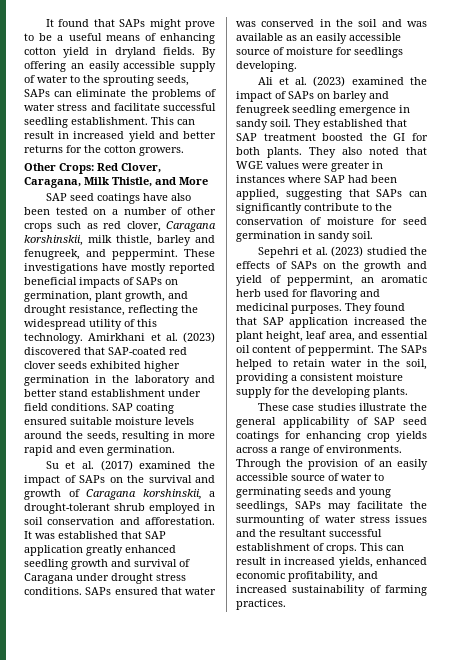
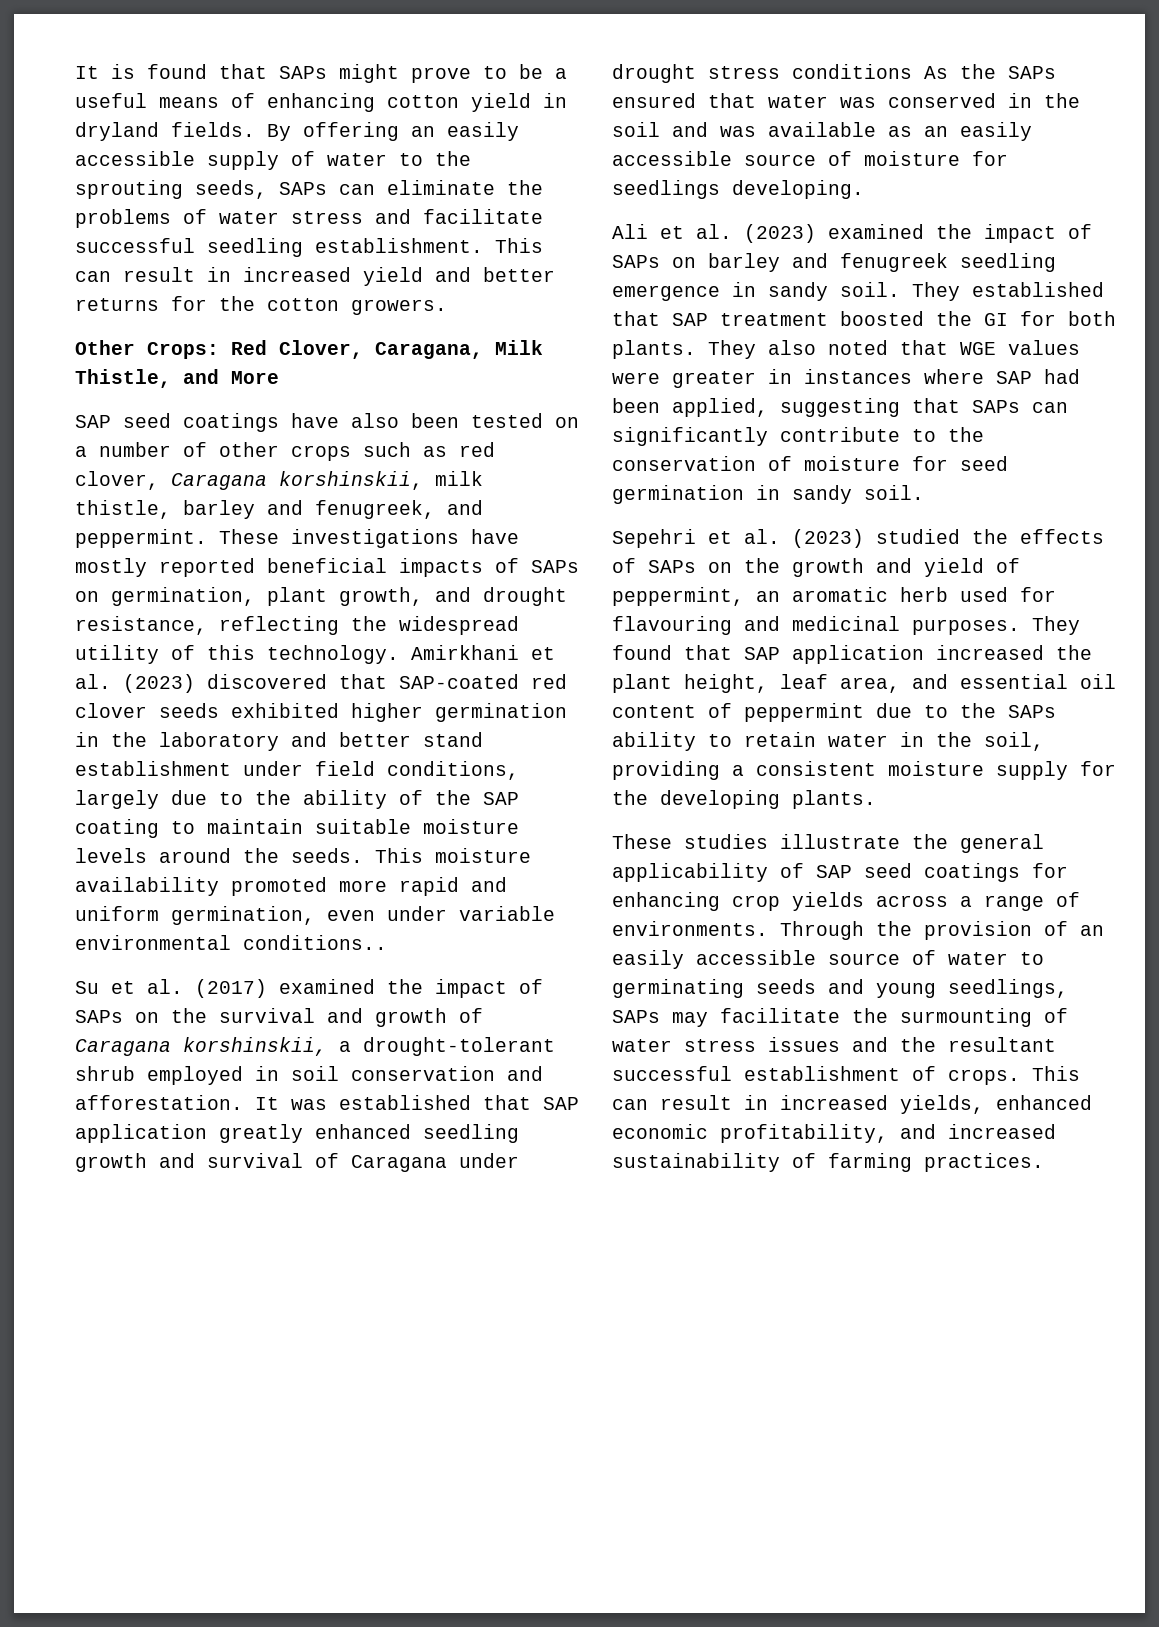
- It found that SAPs might prove to be a useful means of enhancing cotton yield in dryland fields.
+ It is found that SAPs might prove to be a useful means of enhancing cotton yield in dryland fields.
- Amirkhani et al. (2023) discovered that SAP-coated red clover seeds exhibited higher germination in the laboratory and better stand establishment under field conditions. SAP coating ensured suitable moisture levels around the seeds, resulting in more rapid and even germination.
+ Amirkhani et al. (2023) discovered that SAP-coated red clover seeds exhibited higher germination in the laboratory and better stand establishment under field conditions, largely due to the ability of the SAP coating to maintain suitable moisture levels around the seeds. This moisture availability promoted more rapid and uniform germination, even under variable environmental conditions..
- It was established that SAP application greatly enhanced seedling growth and survival of Caragana under drought stress conditions. SAPs ensured that water was conserved in the soil and was available as an easily accessible source of moisture for seedlings developing.
+ It was established that SAP application greatly enhanced seedling growth and survival of Caragana under drought stress conditions As the SAPs ensured that water was conserved in the soil and was available as an easily accessible source of moisture for seedlings developing.
- Sepehri et al. (2023) studied the effects of SAPs on the growth and yield of peppermint, an aromatic herb used for flavoring and medicinal purposes.
+ Sepehri et al. (2023) studied the effects of SAPs on the growth and yield of peppermint, an aromatic herb used for flavouring and medicinal purposes.
- They found that SAP application increased the plant height, leaf area, and essential oil content of peppermint. The SAPs helped to retain water in the soil, providing a consistent moisture supply for the developing plants.
+ They found that SAP application increased the plant height, leaf area, and essential oil content of peppermint due to the SAPs ability to retain water in the soil, providing a consistent moisture supply for the developing plants.
- These case studies illustrate the general applicability of SAP seed coatings for enhancing crop yields across a range of environments.
+ These studies illustrate the general applicability of SAP seed coatings for enhancing crop yields across a range of environments.

